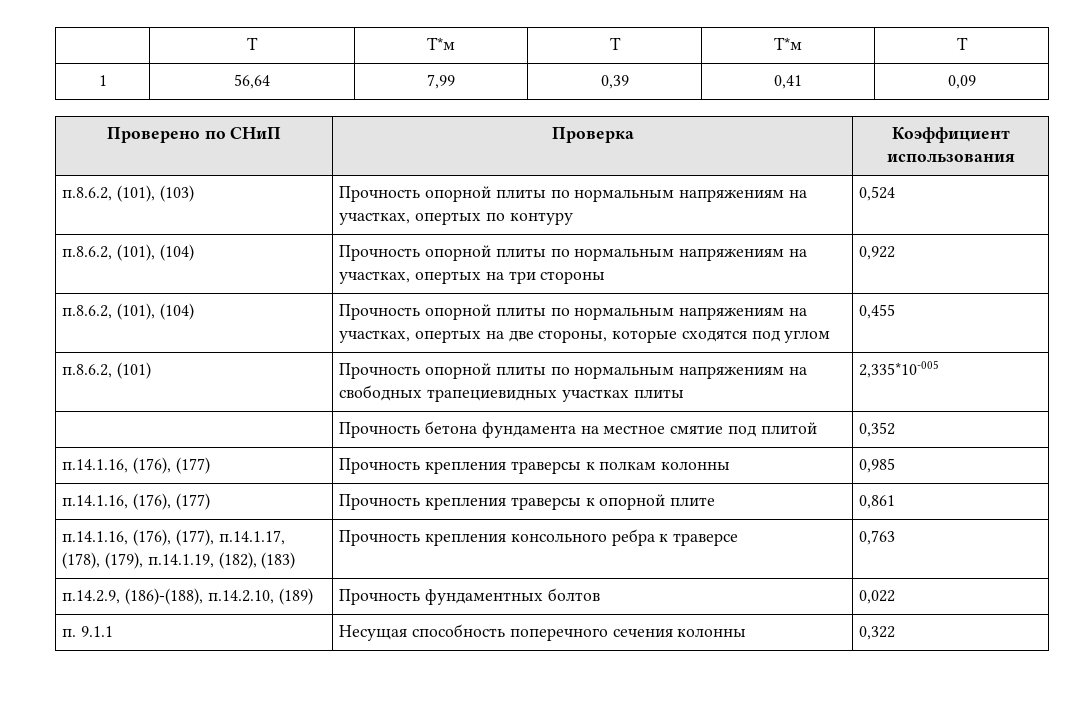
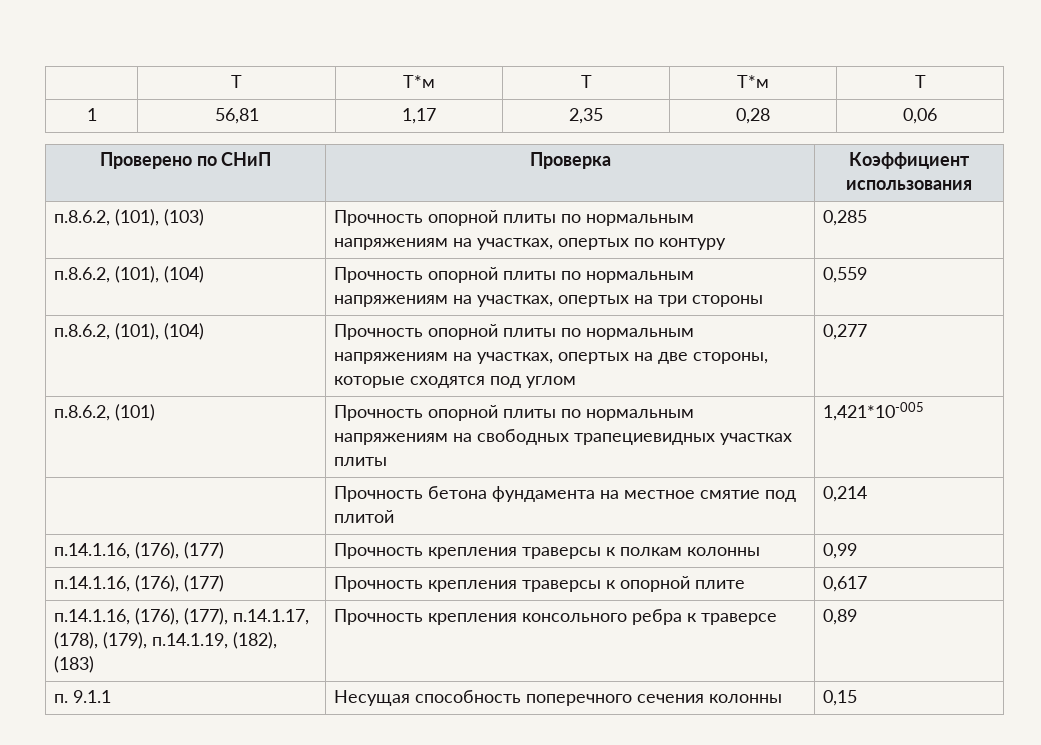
- 1 | 56,64 | 7,99 | 0,39 | 0,41 | 0,09
+ 1 | 56,81 | 1,17 | 2,35 | 0,28 | 0,06
- п.8.6.2, (101), (103) | Прочность опорной плиты по нормальным напряжениям на участках, опертых по контуру | 0,524
+ п.8.6.2, (101), (103) | Прочность опорной плиты по нормальным напряжениям на участках, опертых по контуру | 0,285
- п.8.6.2, (101), (104) | Прочность опорной плиты по нормальным напряжениям на участках, опертых на три стороны | 0,922
+ п.8.6.2, (101), (104) | Прочность опорной плиты по нормальным напряжениям на участках, опертых на три стороны | 0,559
- п.8.6.2, (101), (104) | Прочность опорной плиты по нормальным напряжениям на участках, опертых на две стороны, которые сходятся под углом | 0,455
+ п.8.6.2, (101), (104) | Прочность опорной плиты по нормальным напряжениям на участках, опертых на две стороны, которые сходятся под углом | 0,277
- п.8.6.2, (101) | Прочность опорной плиты по нормальным напряжениям на свободных трапециевидных участках плиты | 2,335*10-005
+ п.8.6.2, (101) | Прочность опорной плиты по нормальным напряжениям на свободных трапециевидных участках плиты | 1,421*10-005
- | Прочность бетона фундамента на местное смятие под плитой | 0,352
+ | Прочность бетона фундамента на местное смятие под плитой | 0,214
- п.14.1.16, (176), (177) | Прочность крепления траверсы к полкам колонны | 0,985
+ п.14.1.16, (176), (177) | Прочность крепления траверсы к полкам колонны | 0,99
- п.14.1.16, (176), (177) | Прочность крепления траверсы к опорной плите | 0,861
+ п.14.1.16, (176), (177) | Прочность крепления траверсы к опорной плите | 0,617
- п.14.1.16, (176), (177), п.14.1.17, (178), (179), п.14.1.19, (182), (183) | Прочность крепления консольного ребра к траверсе | 0,763
- п.14.2.9, (186)-(188), п.14.2.10, (189) | Прочность фундаментных болтов | 0,022
+ п.14.1.16, (176), (177), п.14.1.17, (178), (179), п.14.1.19, (182), (183) | Прочность крепления консольного ребра к траверсе | 0,89
- п. 9.1.1 | Несущая способность поперечного сечения колонны | 0,322
+ п. 9.1.1 | Несущая способность поперечного сечения колонны | 0,15

